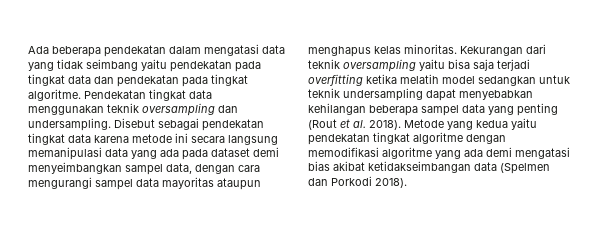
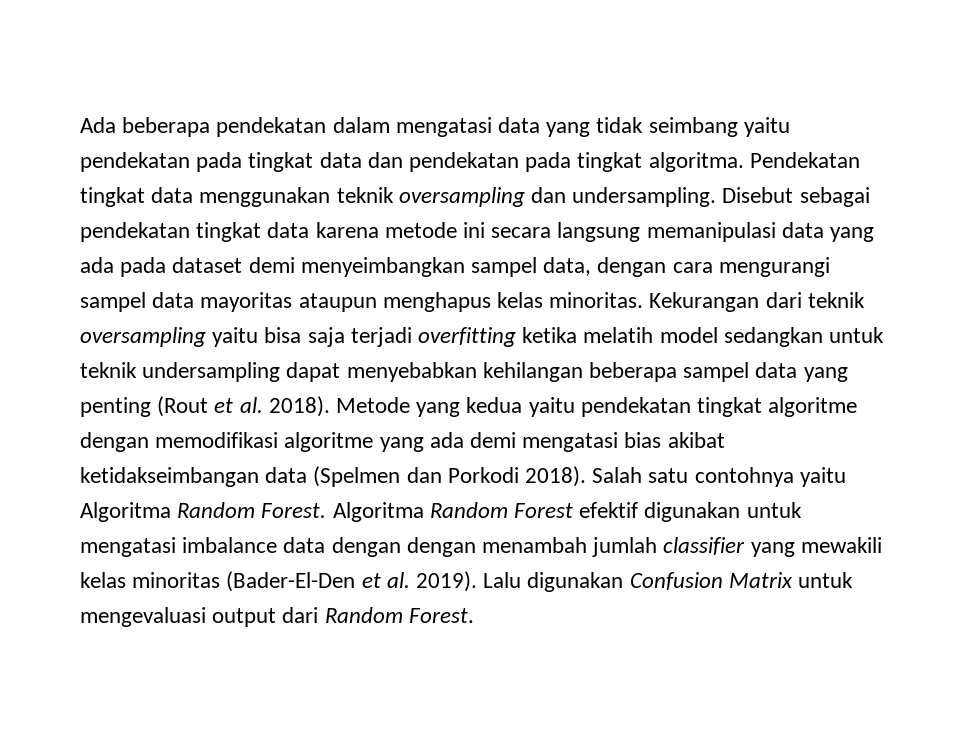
- Ada beberapa pendekatan dalam mengatasi data yang tidak seimbang yaitu pendekatan pada tingkat data dan pendekatan pada tingkat algoritme.
+ Ada beberapa pendekatan dalam mengatasi data yang tidak seimbang yaitu pendekatan pada tingkat data dan pendekatan pada tingkat algoritma.
+ Salah satu contohnya yaitu Algoritma Random Forest. Algoritma Random Forest efektif digunakan untuk mengatasi imbalance data dengan dengan menambah jumlah classifier yang mewakili kelas minoritas (Bader-El-Den et al. 2019). Lalu digunakan Confusion Matrix untuk mengevaluasi output dari Random Forest.

